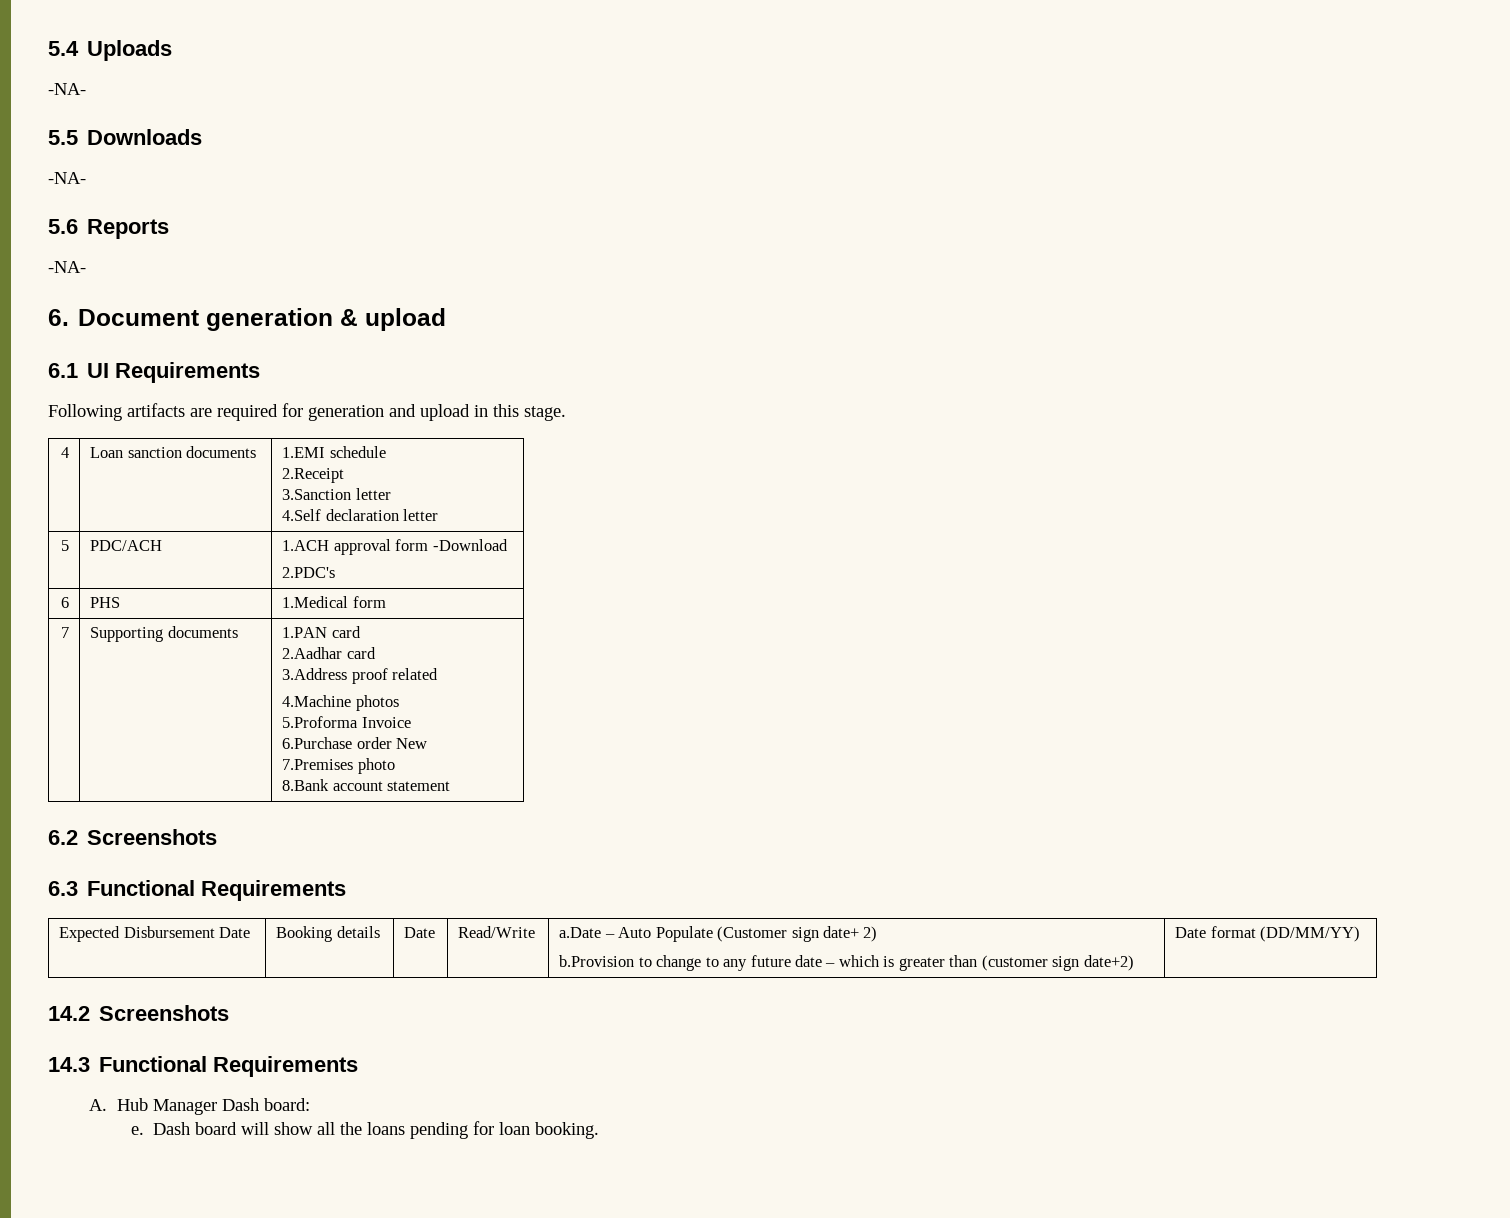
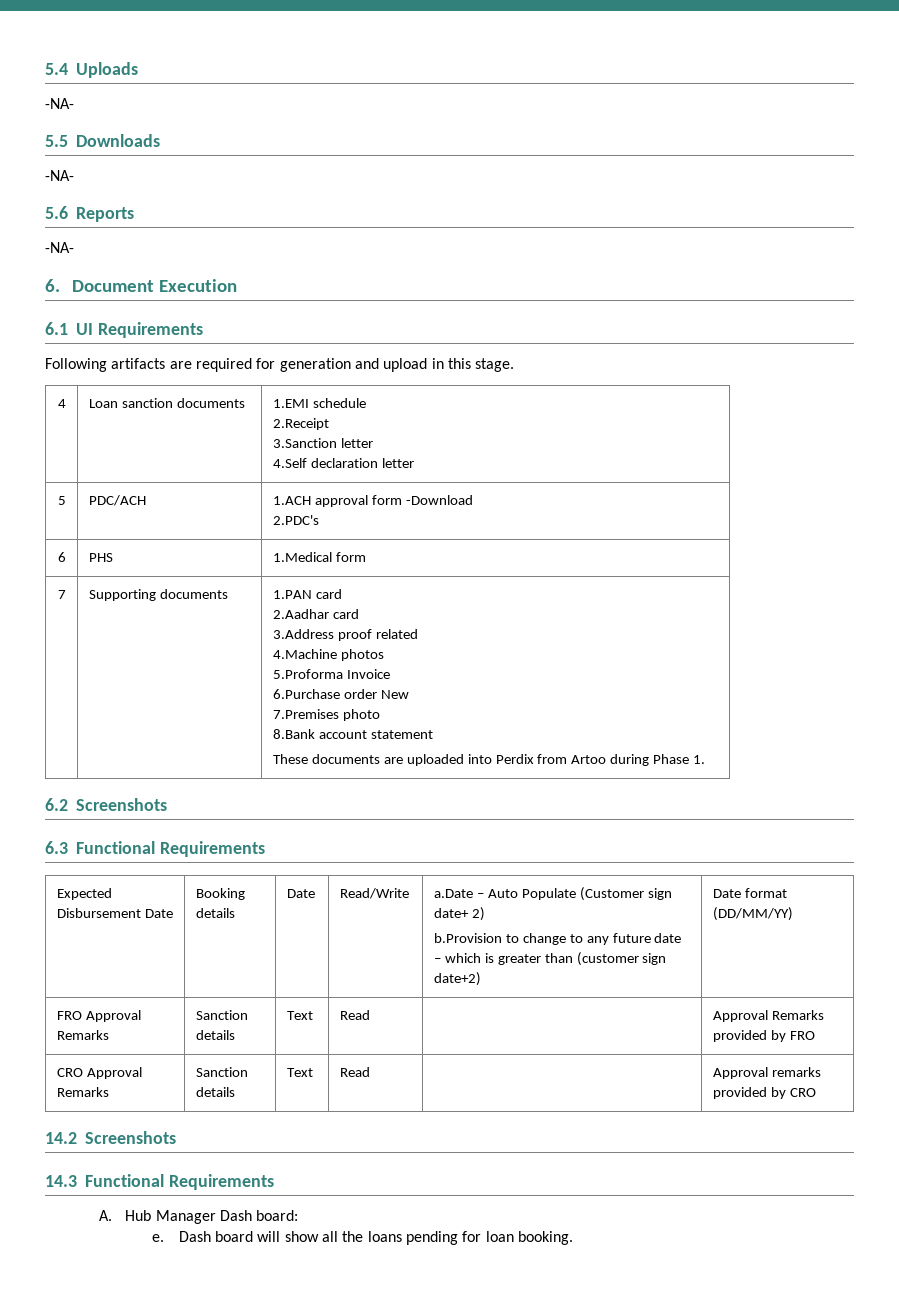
- 6. Document generation & upload
+ 6. Document Execution
  7 | Supporting documents | 1.PAN card
  2.Aadhar card
  3.Address proof related
  4.Machine photos
  5.Proforma Invoice
  6.Purchase order New
  7.Premises photo
  8.Bank account statement
+ These documents are uploaded into Perdix from Artoo during Phase 1.
+ FRO Approval Remarks | Sanction details | Text | Read | | Approval Remarks provided by FRO
+ CRO Approval Remarks | Sanction details | Text | Read | | Approval remarks provided by CRO

